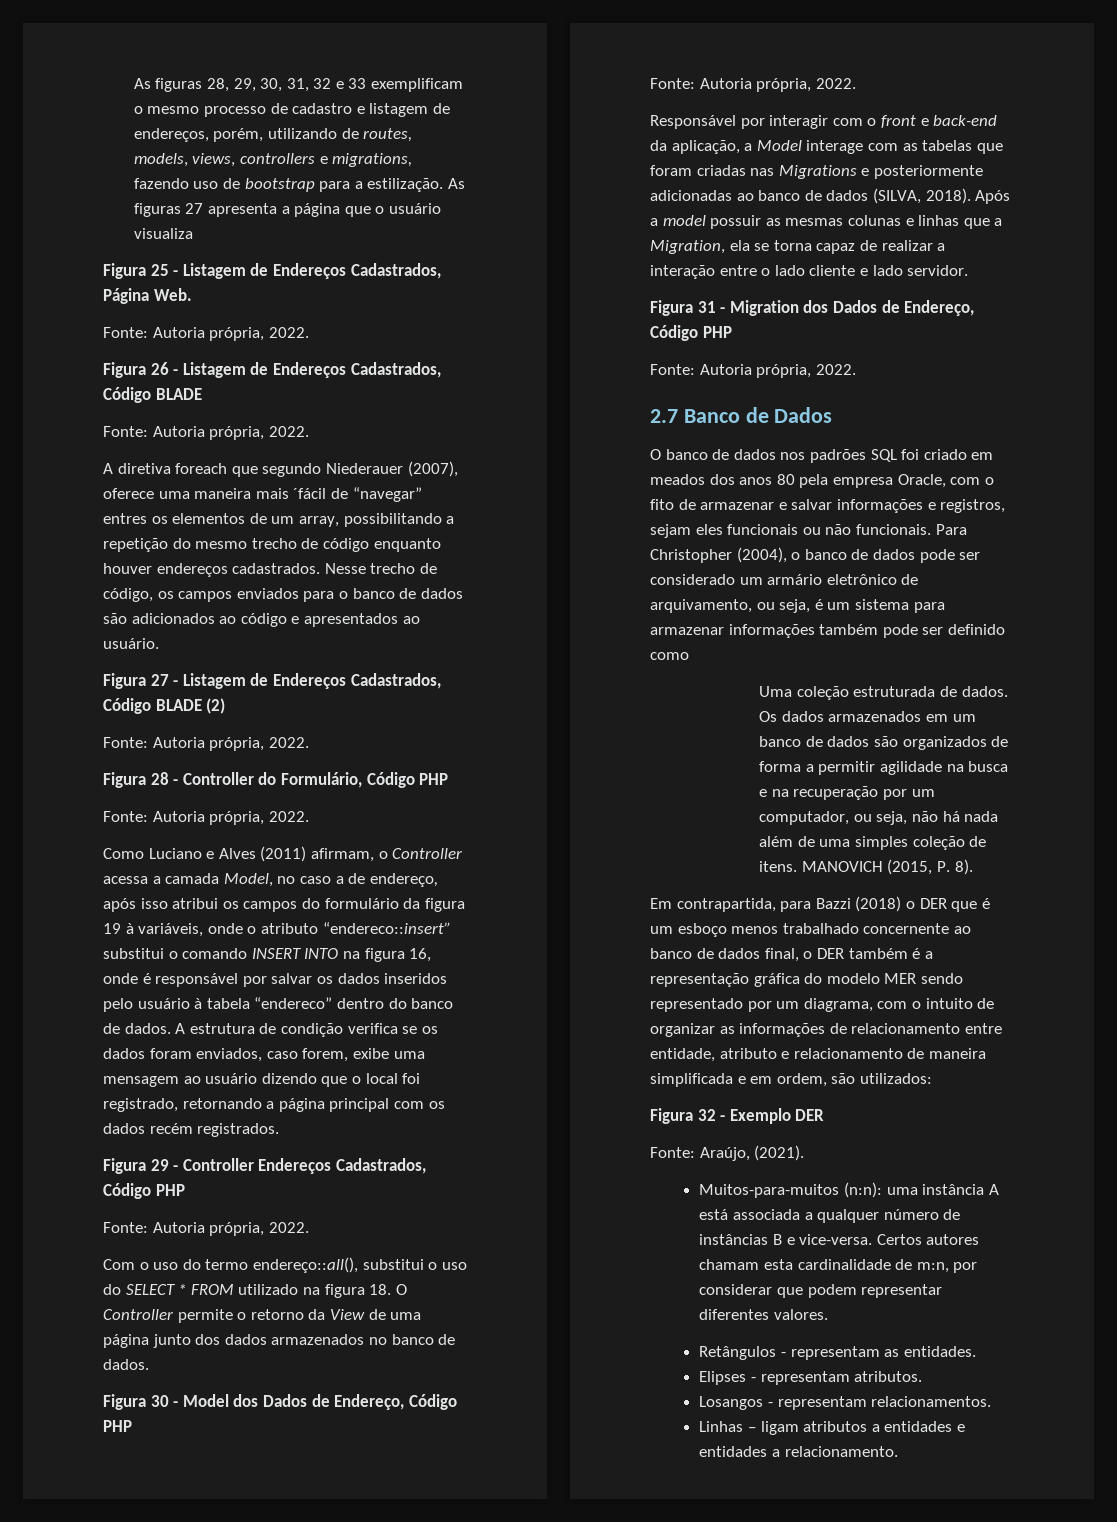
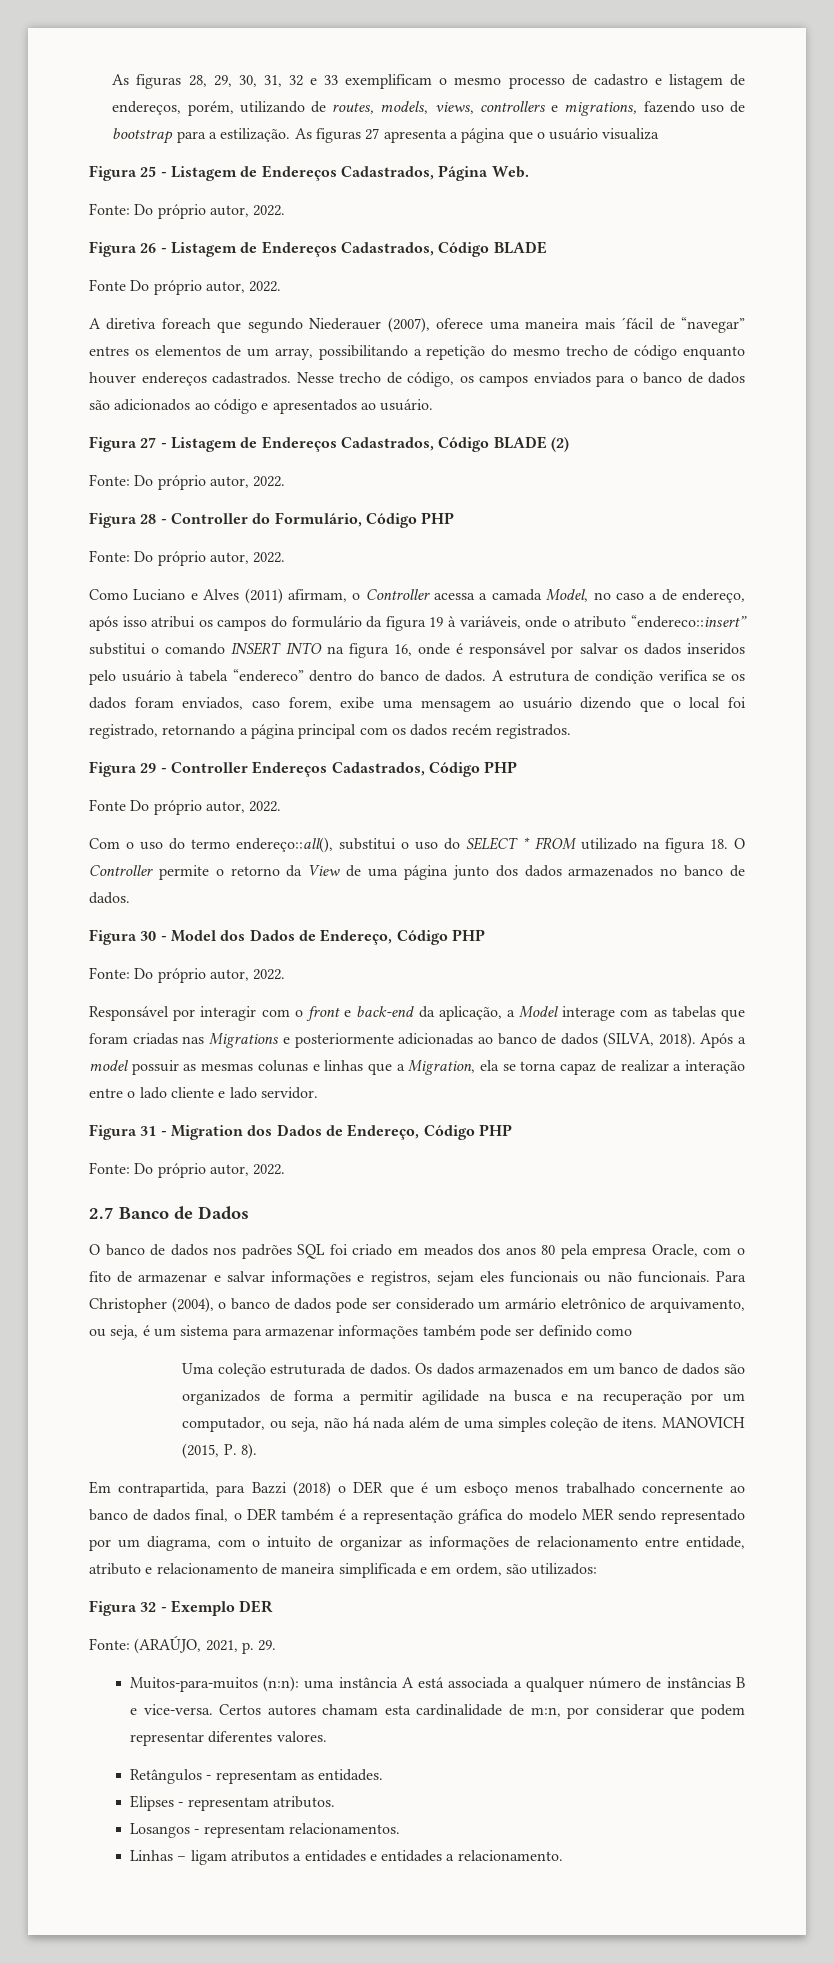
  Figura 25 - Listagem de Endereços Cadastrados, Página Web.
- Fonte: Autoria própria, 2022.
+ Fonte: Do próprio autor, 2022.
  Figura 26 - Listagem de Endereços Cadastrados, Código BLADE
- Fonte: Autoria própria, 2022.
+ Fonte Do próprio autor, 2022.
  Figura 27 - Listagem de Endereços Cadastrados, Código BLADE (2)
- Fonte: Autoria própria, 2022.
+ Fonte: Do próprio autor, 2022.
  Figura 28 - Controller do Formulário, Código PHP
- Fonte: Autoria própria, 2022.
+ Fonte: Do próprio autor, 2022.
  Figura 29 - Controller Endereços Cadastrados, Código PHP
- Fonte: Autoria própria, 2022.
+ Fonte Do próprio autor, 2022.
  Figura 30 - Model dos Dados de Endereço, Código PHP
- Fonte: Autoria própria, 2022.
+ Fonte: Do próprio autor, 2022.
  Figura 31 - Migration dos Dados de Endereço, Código PHP
- Fonte: Autoria própria, 2022.
+ Fonte: Do próprio autor, 2022.
- Fonte: Araújo, (2021).
+ Fonte: (ARAÚJO, 2021, p. 29.

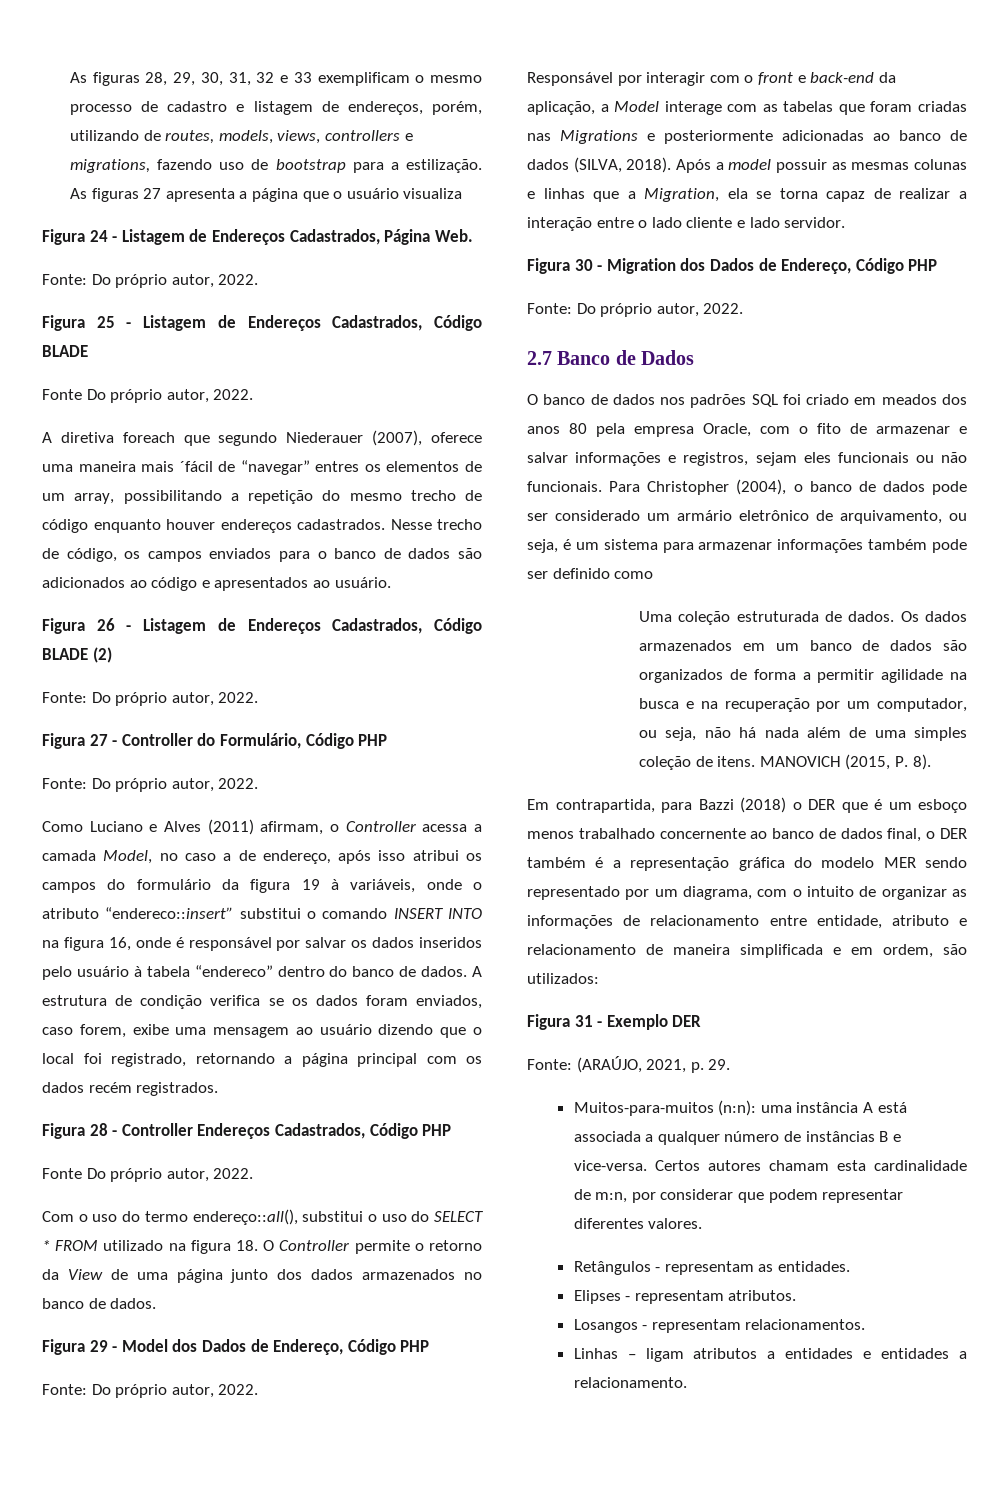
- Figura 25 - Listagem de Endereços Cadastrados, Página Web.
+ Figura 24 - Listagem de Endereços Cadastrados, Página Web.
- Figura 26 - Listagem de Endereços Cadastrados, Código BLADE
+ Figura 25 - Listagem de Endereços Cadastrados, Código BLADE
- Figura 27 - Listagem de Endereços Cadastrados, Código BLADE (2)
+ Figura 26 - Listagem de Endereços Cadastrados, Código BLADE (2)
- Figura 28 - Controller do Formulário, Código PHP
+ Figura 27 - Controller do Formulário, Código PHP
- Figura 29 - Controller Endereços Cadastrados, Código PHP
+ Figura 28 - Controller Endereços Cadastrados, Código PHP
- Figura 30 - Model dos Dados de Endereço, Código PHP
+ Figura 29 - Model dos Dados de Endereço, Código PHP
- Figura 31 - Migration dos Dados de Endereço, Código PHP
+ Figura 30 - Migration dos Dados de Endereço, Código PHP
- Figura 32 - Exemplo DER
+ Figura 31 - Exemplo DER

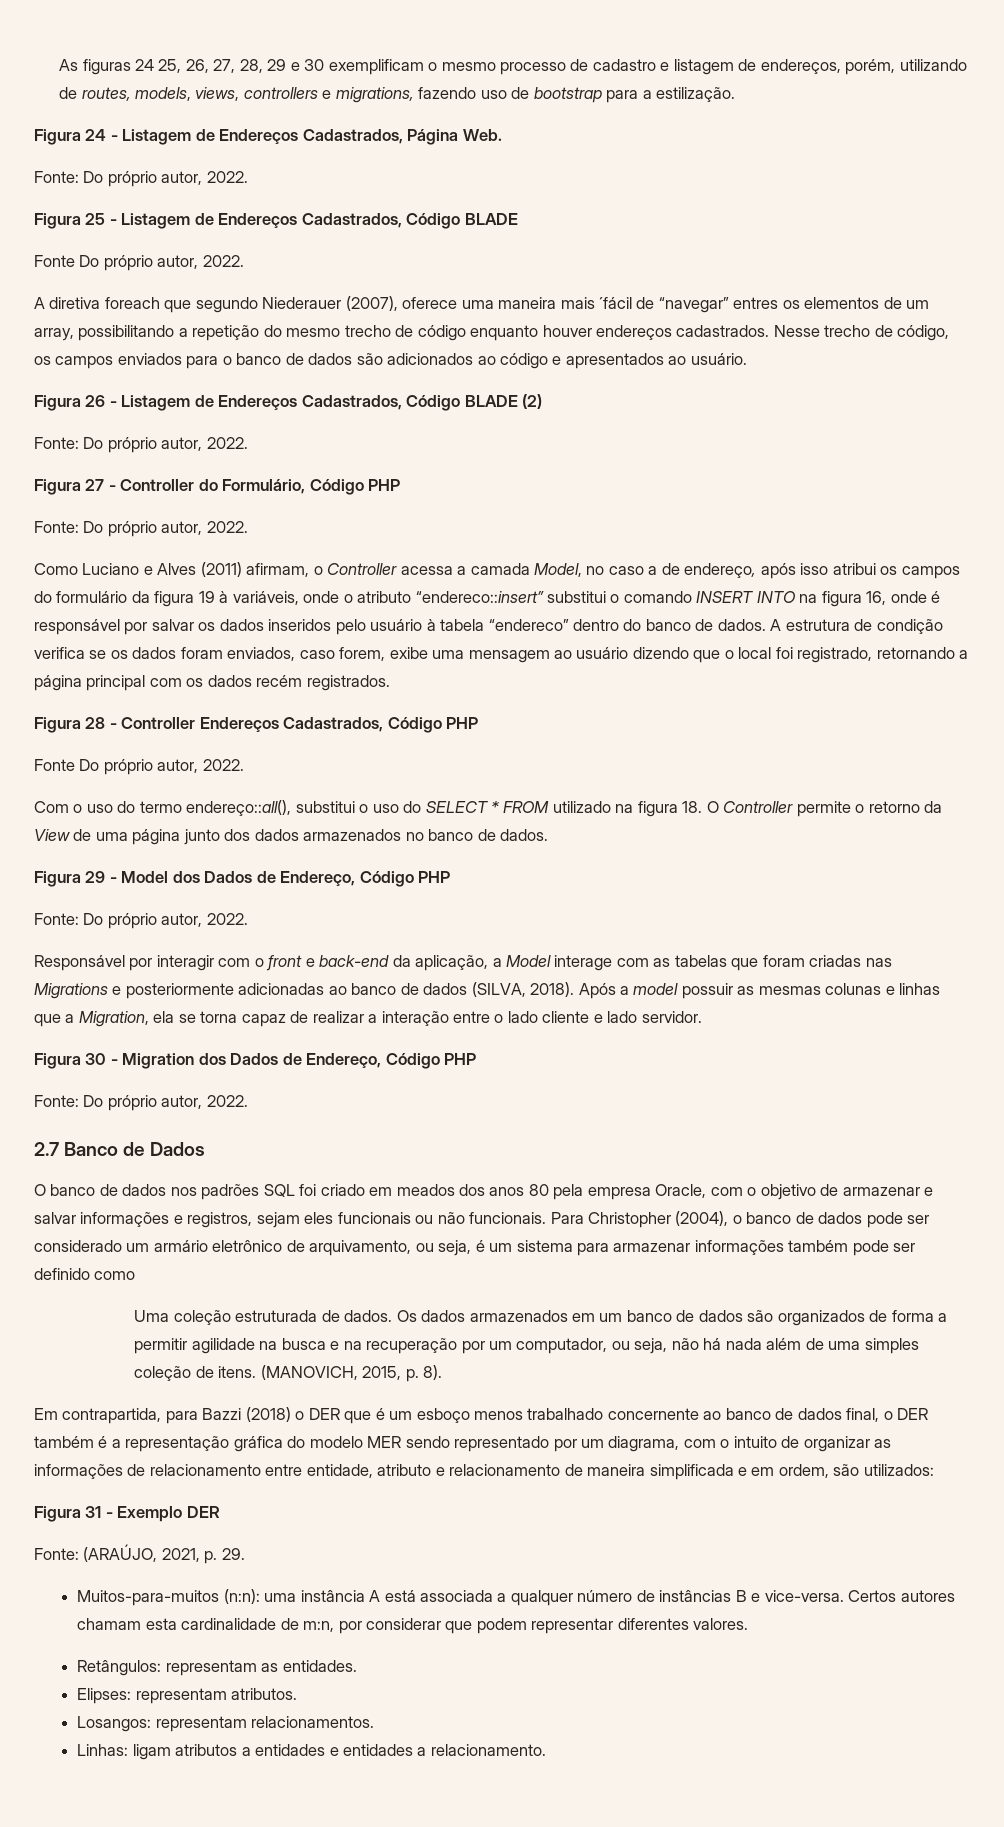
- As figuras 28, 29, 30, 31, 32 e 33 exemplificam o mesmo processo de cadastro e listagem de endereços, porém, utilizando de routes, models, views, controllers e migrations, fazendo uso de bootstrap para a estilização. As figuras 27 apresenta a página que o usuário visualiza
+ As figuras 24 25, 26, 27, 28, 29 e 30 exemplificam o mesmo processo de cadastro e listagem de endereços, porém, utilizando de routes, models, views, controllers e migrations, fazendo uso de bootstrap para a estilização.
- O banco de dados nos padrões SQL foi criado em meados dos anos 80 pela empresa Oracle, com o fito de armazenar e salvar informações e registros, sejam eles funcionais ou não funcionais.
+ O banco de dados nos padrões SQL foi criado em meados dos anos 80 pela empresa Oracle, com o objetivo de armazenar e salvar informações e registros, sejam eles funcionais ou não funcionais.
- MANOVICH (2015, P. 8).
+ (MANOVICH, 2015, p. 8).
- Retângulos - representam as entidades.
+ Retângulos: representam as entidades.
- Elipses - representam atributos.
+ Elipses: representam atributos.
- Losangos - representam relacionamentos.
+ Losangos: representam relacionamentos.
- Linhas – ligam atributos a entidades e entidades a relacionamento.
+ Linhas: ligam atributos a entidades e entidades a relacionamento.

